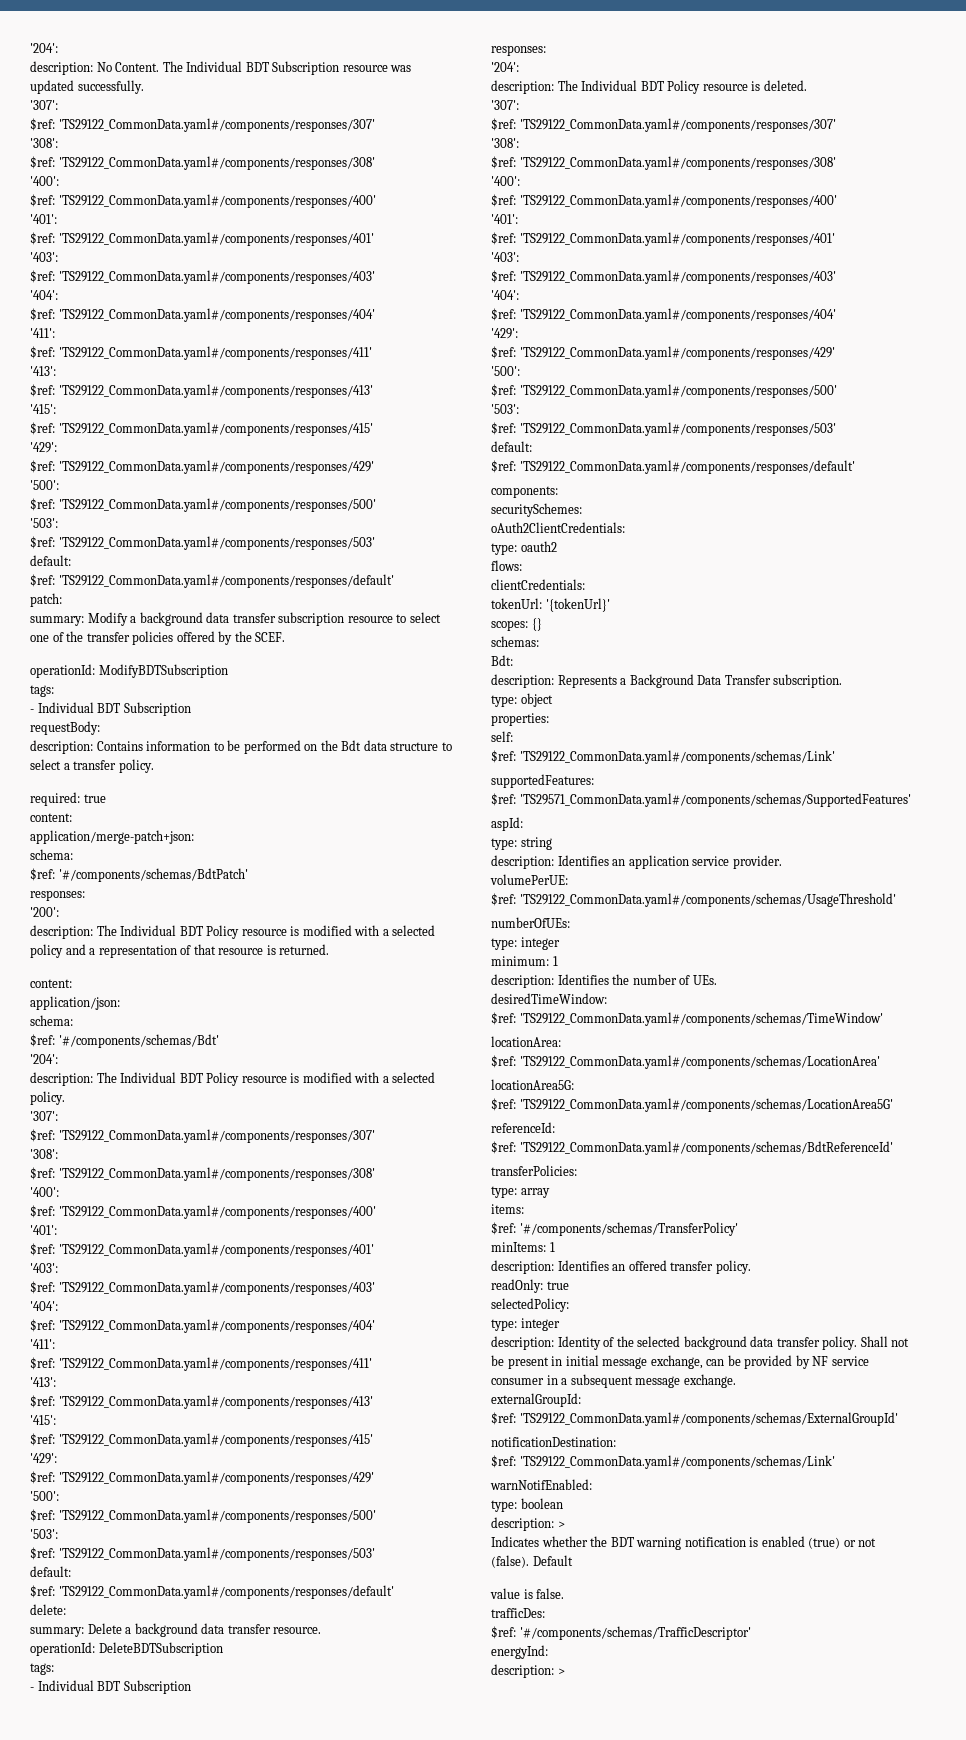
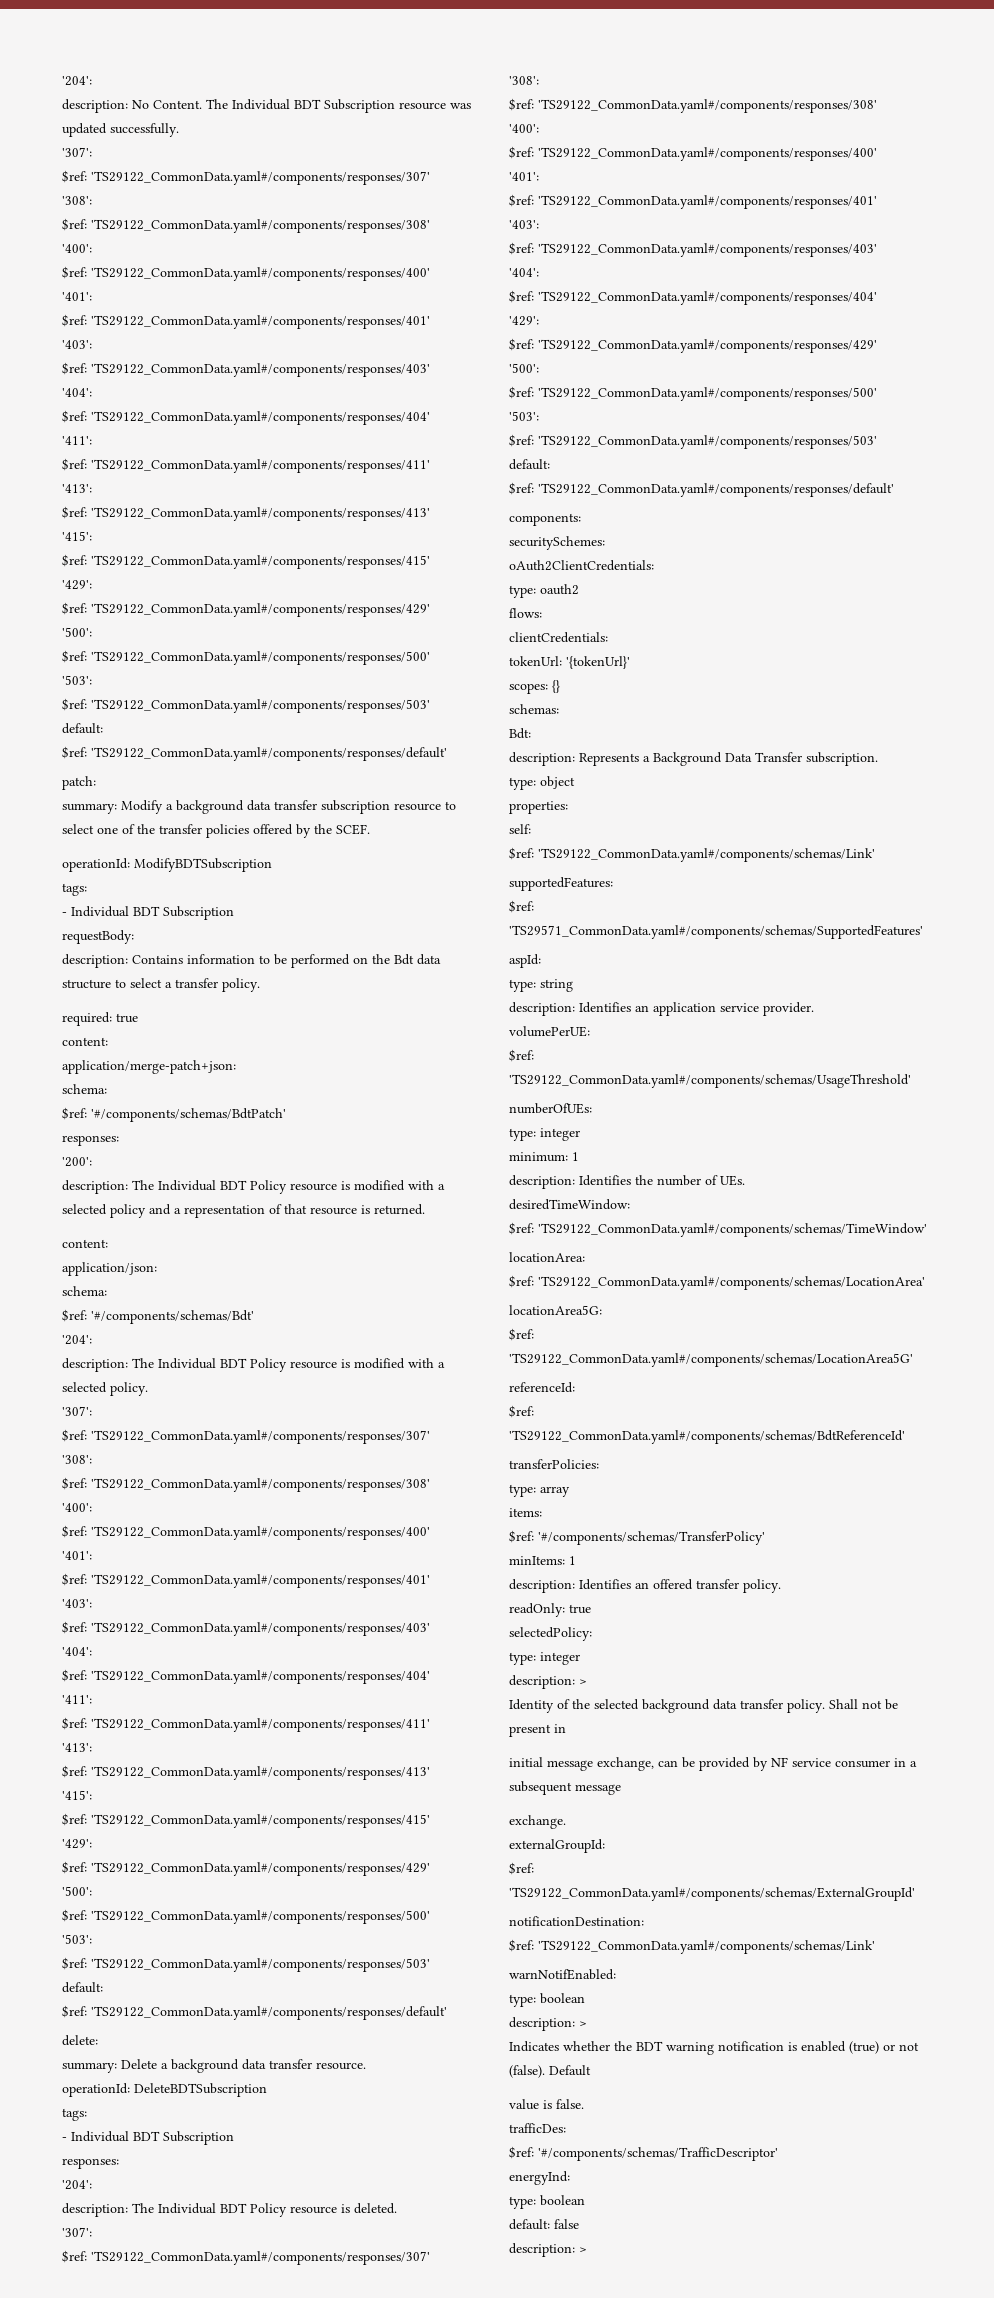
  selectedPolicy:
  type: integer
- description: Identity of the selected background data transfer policy.
+ description: >
+ Identity of the selected background data transfer policy.
- Shall not be present in initial message exchange, can be provided by NF service consumer in a subsequent message exchange.
+ Shall not be present in
+ initial message exchange, can be provided by NF service consumer in a subsequent message
+ exchange.
  energyInd:
+ type: boolean
+ default: false

